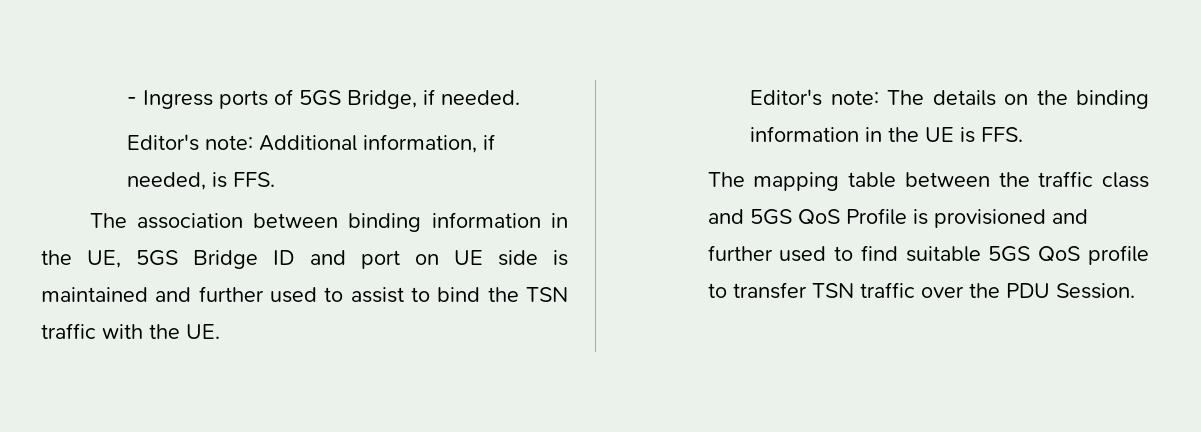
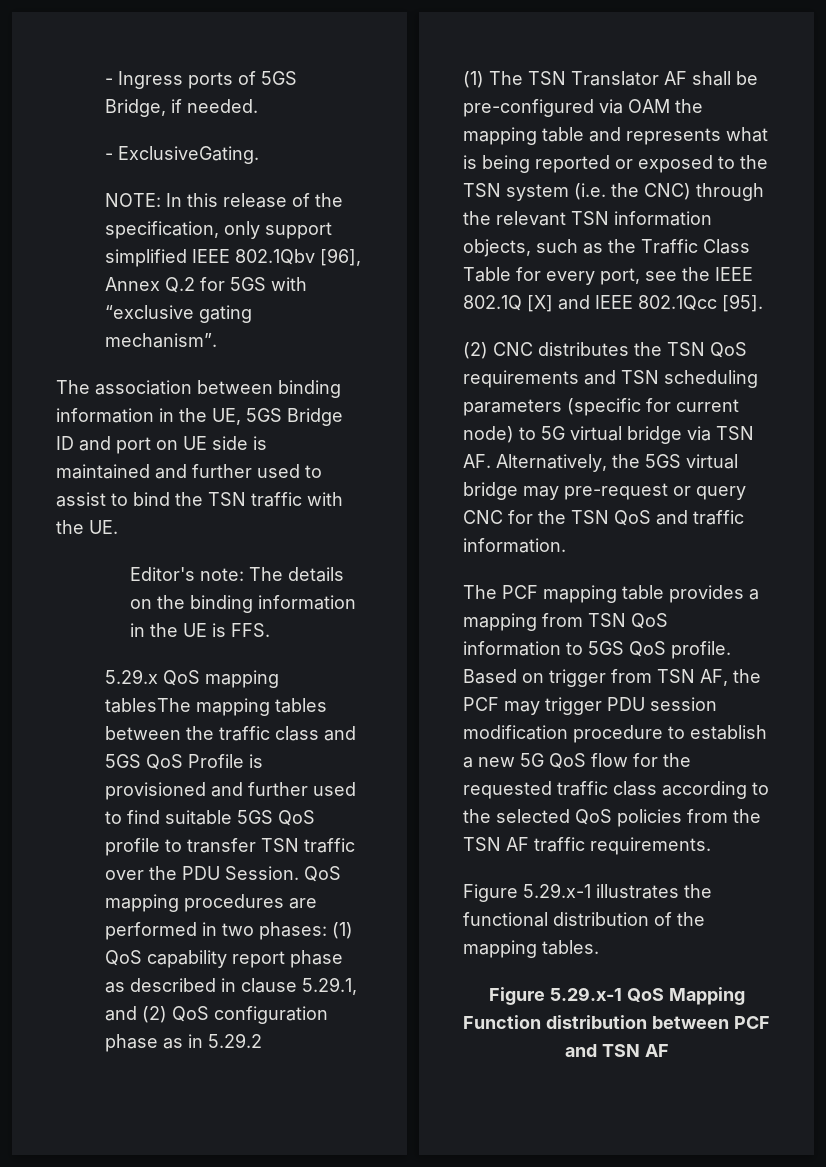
- Editor's note: Additional information, if needed, is FFS.
+ - ExclusiveGating.
+ NOTE: In this release of the specification, only support simplified IEEE 802.1Qbv [96], Annex Q.2 for 5GS with “exclusive gating mechanism”.
- The mapping table between the traffic class and 5GS QoS Profile is provisioned and further used to find suitable 5GS QoS profile to transfer TSN traffic over the PDU Session.
+ 5.29.x QoS mapping tablesThe mapping tables between the traffic class and 5GS QoS Profile is provisioned and further used to find suitable 5GS QoS profile to transfer TSN traffic over the PDU Session.
+ QoS mapping procedures are performed in two phases: (1) QoS capability report phase as described in clause 5.29.1, and (2) QoS configuration phase as in 5.29.2
+ (1) The TSN Translator AF shall be pre-configured via OAM the mapping table and represents what is being reported or exposed to the TSN system (i.e. the CNC) through the relevant TSN information objects, such as the Traffic Class Table for every port, see the IEEE 802.1Q [X] and IEEE 802.1Qcc [95].
+ (2) CNC distributes the TSN QoS requirements and TSN scheduling parameters (specific for current node) to 5G virtual bridge via TSN AF. Alternatively, the 5GS virtual bridge may pre-request or query CNC for the TSN QoS and traffic information.
+ The PCF mapping table provides a mapping from TSN QoS information to 5GS QoS profile. Based on trigger from TSN AF, the PCF may trigger PDU session modification procedure to establish a new 5G QoS flow for the requested traffic class according to the selected QoS policies from the TSN AF traffic requirements.
+ Figure 5.29.x-1 illustrates the functional distribution of the mapping tables.
+ Figure 5.29.x-1 QoS Mapping Function distribution between PCF and TSN AF

